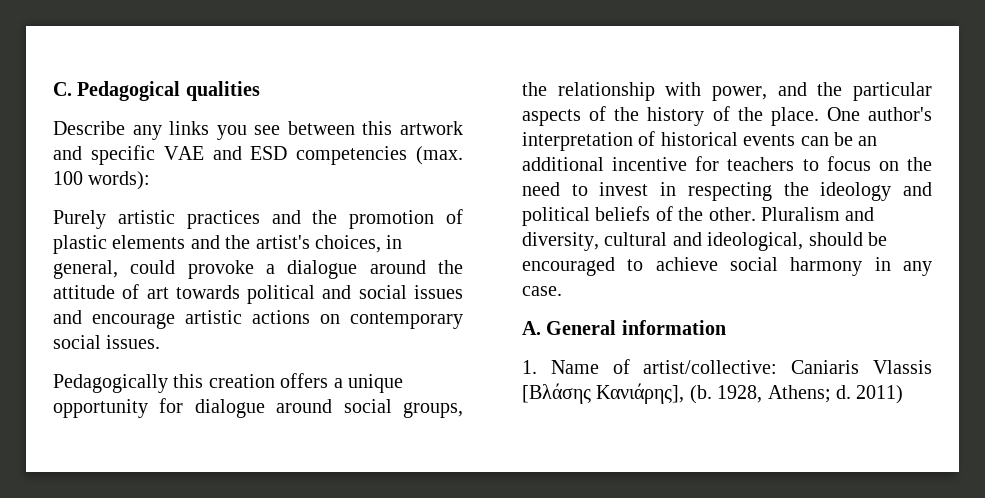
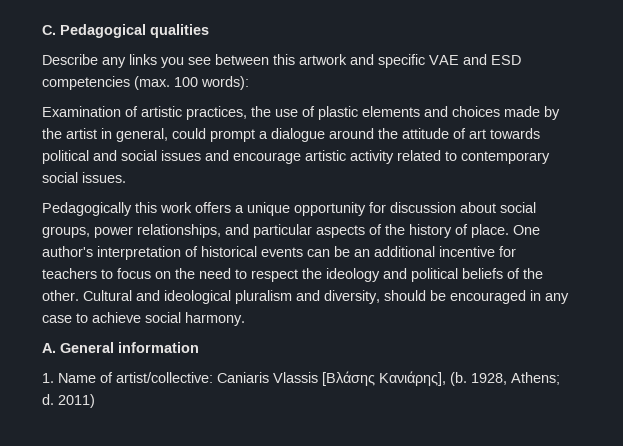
- Purely artistic practices and the promotion of plastic elements and the artist's choices, in general, could provoke a dialogue around the attitude of art towards political and social issues and encourage artistic actions on contemporary social issues.
+ Examination of artistic practices, the use of plastic elements and choices made by the artist in general, could prompt a dialogue around the attitude of art towards political and social issues and encourage artistic activity related to contemporary social issues.
- Pedagogically this creation offers a unique opportunity for dialogue around social groups, the relationship with power, and the particular aspects of the history of the place.
+ Pedagogically this work offers a unique opportunity for discussion about social groups, power relationships, and particular aspects of the history of place.
- One author's interpretation of historical events can be an additional incentive for teachers to focus on the need to invest in respecting the ideology and political beliefs of the other.
+ One author's interpretation of historical events can be an additional incentive for teachers to focus on the need to respect the ideology and political beliefs of the other.
- Pluralism and diversity, cultural and ideological, should be encouraged to achieve social harmony in any case.
+ Cultural and ideological pluralism and diversity, should be encouraged in any case to achieve social harmony.

